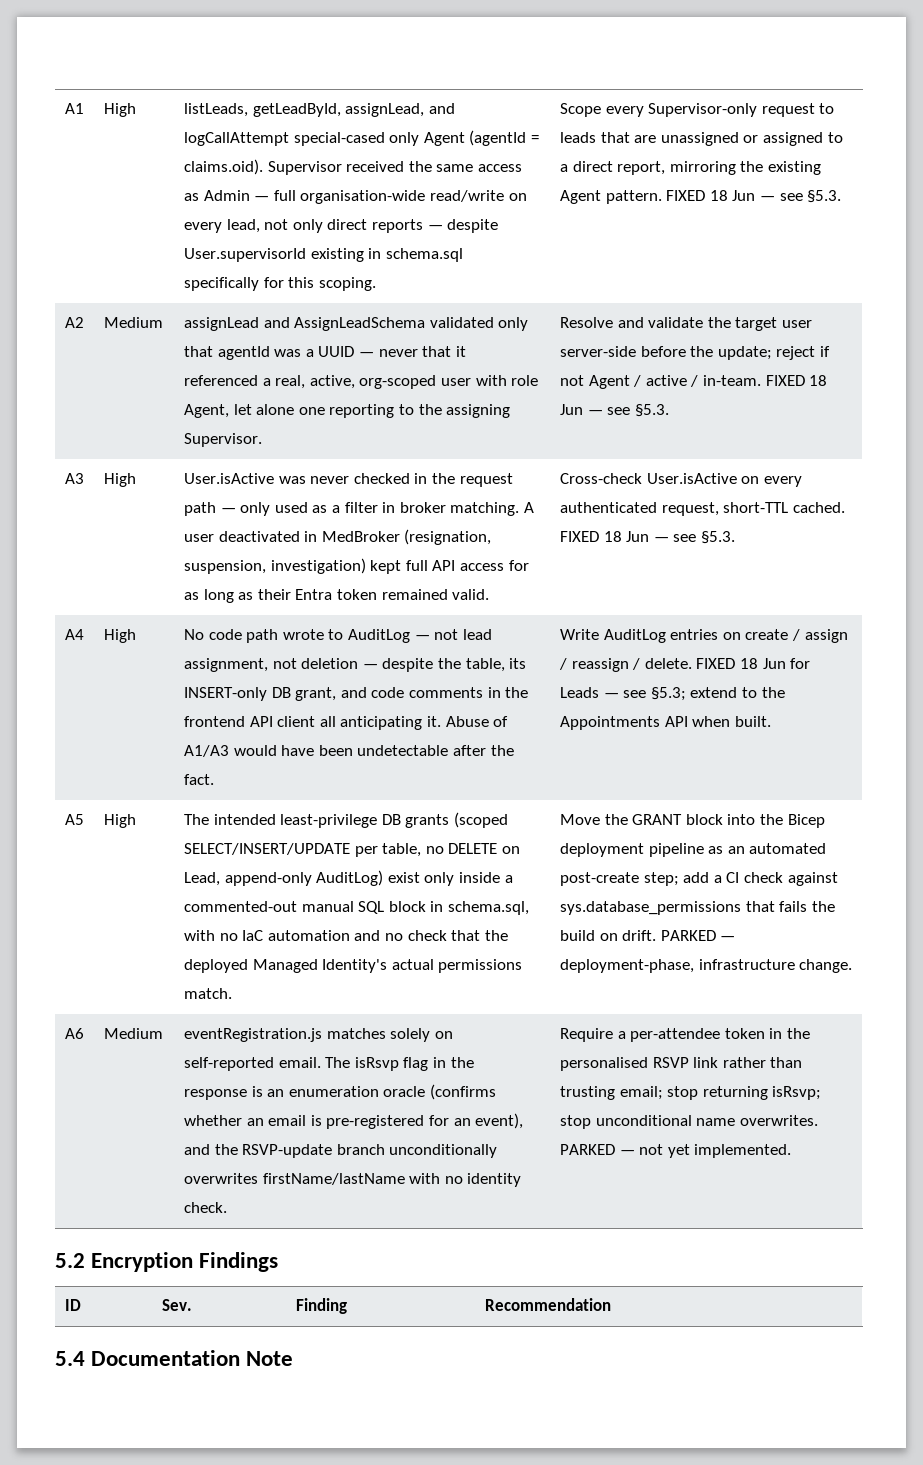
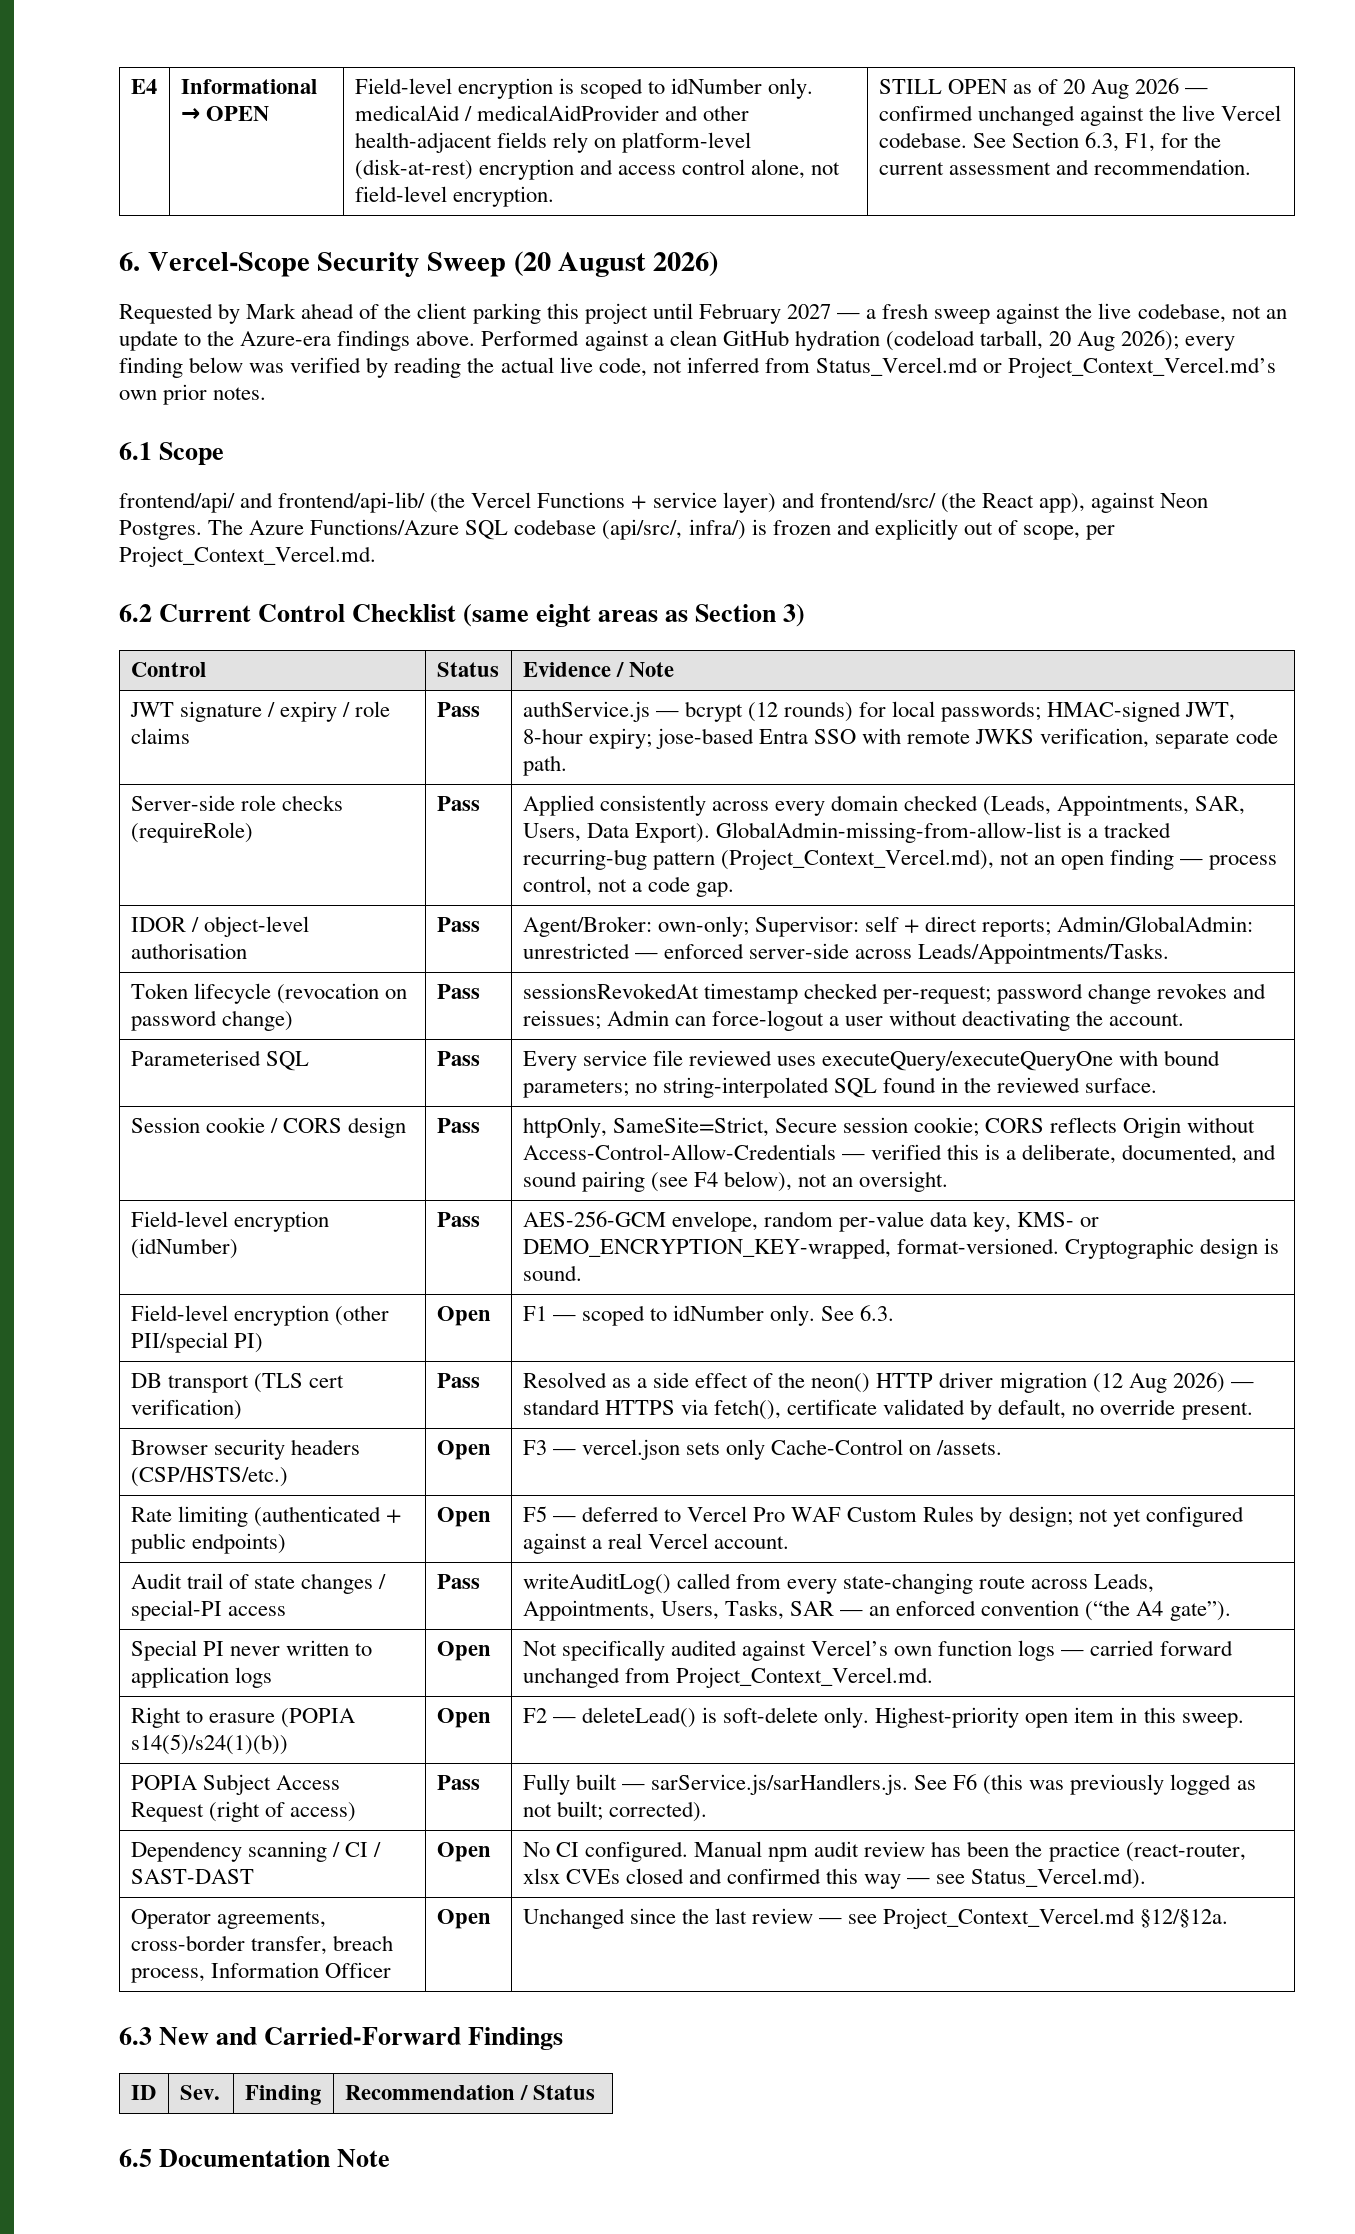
- A1 | High | listLeads, getLeadById, assignLead, and logCallAttempt special-cased only Agent (agentId = claims.oid). Supervisor received the same access as Admin — full organisation-wide read/write on every lead, not only direct reports — despite User.supervisorId existing in schema.sql specifically for this scoping. | Scope every Supervisor-only request to leads that are unassigned or assigned to a direct report, mirroring the existing Agent pattern. FIXED 18 Jun — see §5.3.
- A2 | Medium | assignLead and AssignLeadSchema validated only that agentId was a UUID — never that it referenced a real, active, org-scoped user with role Agent, let alone one reporting to the assigning Supervisor. | Resolve and validate the target user server-side before the update; reject if not Agent / active / in-team. FIXED 18 Jun — see §5.3.
- A3 | High | User.isActive was never checked in the request path — only used as a filter in broker matching. A user deactivated in MedBroker (resignation, suspension, investigation) kept full API access for as long as their Entra token remained valid. | Cross-check User.isActive on every authenticated request, short-TTL cached. FIXED 18 Jun — see §5.3.
- A4 | High | No code path wrote to AuditLog — not lead assignment, not deletion — despite the table, its INSERT-only DB grant, and code comments in the frontend API client all anticipating it. Abuse of A1/A3 would have been undetectable after the fact. | Write AuditLog entries on create / assign / reassign / delete. FIXED 18 Jun for Leads — see §5.3; extend to the Appointments API when built.
- A5 | High | The intended least-privilege DB grants (scoped SELECT/INSERT/UPDATE per table, no DELETE on Lead, append-only AuditLog) exist only inside a commented-out manual SQL block in schema.sql, with no IaC automation and no check that the deployed Managed Identity's actual permissions match. | Move the GRANT block into the Bicep deployment pipeline as an automated post-create step; add a CI check against sys.database_permissions that fails the build on drift. PARKED — deployment-phase, infrastructure change.
- A6 | Medium | eventRegistration.js matches solely on self-reported email. The isRsvp flag in the response is an enumeration oracle (confirms whether an email is pre-registered for an event), and the RSVP-update branch unconditionally overwrites firstName/lastName with no identity check. | Require a per-attendee token in the personalised RSVP link rather than trusting email; stop returning isRsvp; stop unconditional name overwrites. PARKED — not yet implemented.
- 5.2 Encryption Findings
+ E4 | Informational → OPEN | Field-level encryption is scoped to idNumber only. medicalAid / medicalAidProvider and other health-adjacent fields rely on platform-level (disk-at-rest) encryption and access control alone, not field-level encryption. | STILL OPEN as of 20 Aug 2026 — confirmed unchanged against the live Vercel codebase. See Section 6.3, F1, for the current assessment and recommendation.
+ 6. Vercel-Scope Security Sweep (20 August 2026)
+ Requested by Mark ahead of the client parking this project until February 2027 — a fresh sweep against the live codebase, not an update to the Azure-era findings above. Performed against a clean GitHub hydration (codeload tarball, 20 Aug 2026); every finding below was verified by reading the actual live code, not inferred from Status_Vercel.md or Project_Context_Vercel.md’s own prior notes.
+ 6.1 Scope
+ frontend/api/ and frontend/api-lib/ (the Vercel Functions + service layer) and frontend/src/ (the React app), against Neon Postgres. The Azure Functions/Azure SQL codebase (api/src/, infra/) is frozen and explicitly out of scope, per Project_Context_Vercel.md.
+ 6.2 Current Control Checklist (same eight areas as Section 3)
+ Control | Status | Evidence / Note
+ JWT signature / expiry / role claims | Pass | authService.js — bcrypt (12 rounds) for local passwords; HMAC-signed JWT, 8-hour expiry; jose-based Entra SSO with remote JWKS verification, separate code path.
+ Server-side role checks (requireRole) | Pass | Applied consistently across every domain checked (Leads, Appointments, SAR, Users, Data Export). GlobalAdmin-missing-from-allow-list is a tracked recurring-bug pattern (Project_Context_Vercel.md), not an open finding — process control, not a code gap.
+ IDOR / object-level authorisation | Pass | Agent/Broker: own-only; Supervisor: self + direct reports; Admin/GlobalAdmin: unrestricted — enforced server-side across Leads/Appointments/Tasks.
+ Token lifecycle (revocation on password change) | Pass | sessionsRevokedAt timestamp checked per-request; password change revokes and reissues; Admin can force-logout a user without deactivating the account.
+ Parameterised SQL | Pass | Every service file reviewed uses executeQuery/executeQueryOne with bound parameters; no string-interpolated SQL found in the reviewed surface.
+ Session cookie / CORS design | Pass | httpOnly, SameSite=Strict, Secure session cookie; CORS reflects Origin without Access-Control-Allow-Credentials — verified this is a deliberate, documented, and sound pairing (see F4 below), not an oversight.
+ Field-level encryption (idNumber) | Pass | AES-256-GCM envelope, random per-value data key, KMS- or DEMO_ENCRYPTION_KEY-wrapped, format-versioned. Cryptographic design is sound.
+ Field-level encryption (other PII/special PI) | Open | F1 — scoped to idNumber only. See 6.3.
+ DB transport (TLS cert verification) | Pass | Resolved as a side effect of the neon() HTTP driver migration (12 Aug 2026) — standard HTTPS via fetch(), certificate validated by default, no override present.
+ Browser security headers (CSP/HSTS/etc.) | Open | F3 — vercel.json sets only Cache-Control on /assets.
+ Rate limiting (authenticated + public endpoints) | Open | F5 — deferred to Vercel Pro WAF Custom Rules by design; not yet configured against a real Vercel account.
+ Audit trail of state changes / special-PI access | Pass | writeAuditLog() called from every state-changing route across Leads, Appointments, Users, Tasks, SAR — an enforced convention (“the A4 gate”).
+ Special PI never written to application logs | Open | Not specifically audited against Vercel’s own function logs — carried forward unchanged from Project_Context_Vercel.md.
+ Right to erasure (POPIA s14(5)/s24(1)(b)) | Open | F2 — deleteLead() is soft-delete only. Highest-priority open item in this sweep.
+ POPIA Subject Access Request (right of access) | Pass | Fully built — sarService.js/sarHandlers.js. See F6 (this was previously logged as not built; corrected).
+ Dependency scanning / CI / SAST-DAST | Open | No CI configured. Manual npm audit review has been the practice (react-router, xlsx CVEs closed and confirmed this way — see Status_Vercel.md).
+ Operator agreements, cross-border transfer, breach process, Information Officer | Open | Unchanged since the last review — see Project_Context_Vercel.md §12/§12a.
+ 6.3 New and Carried-Forward Findings
- ID | Sev. | Finding | Recommendation
- 5.4 Documentation Note
+ ID | Sev. | Finding | Recommendation / Status
+ 6.5 Documentation Note

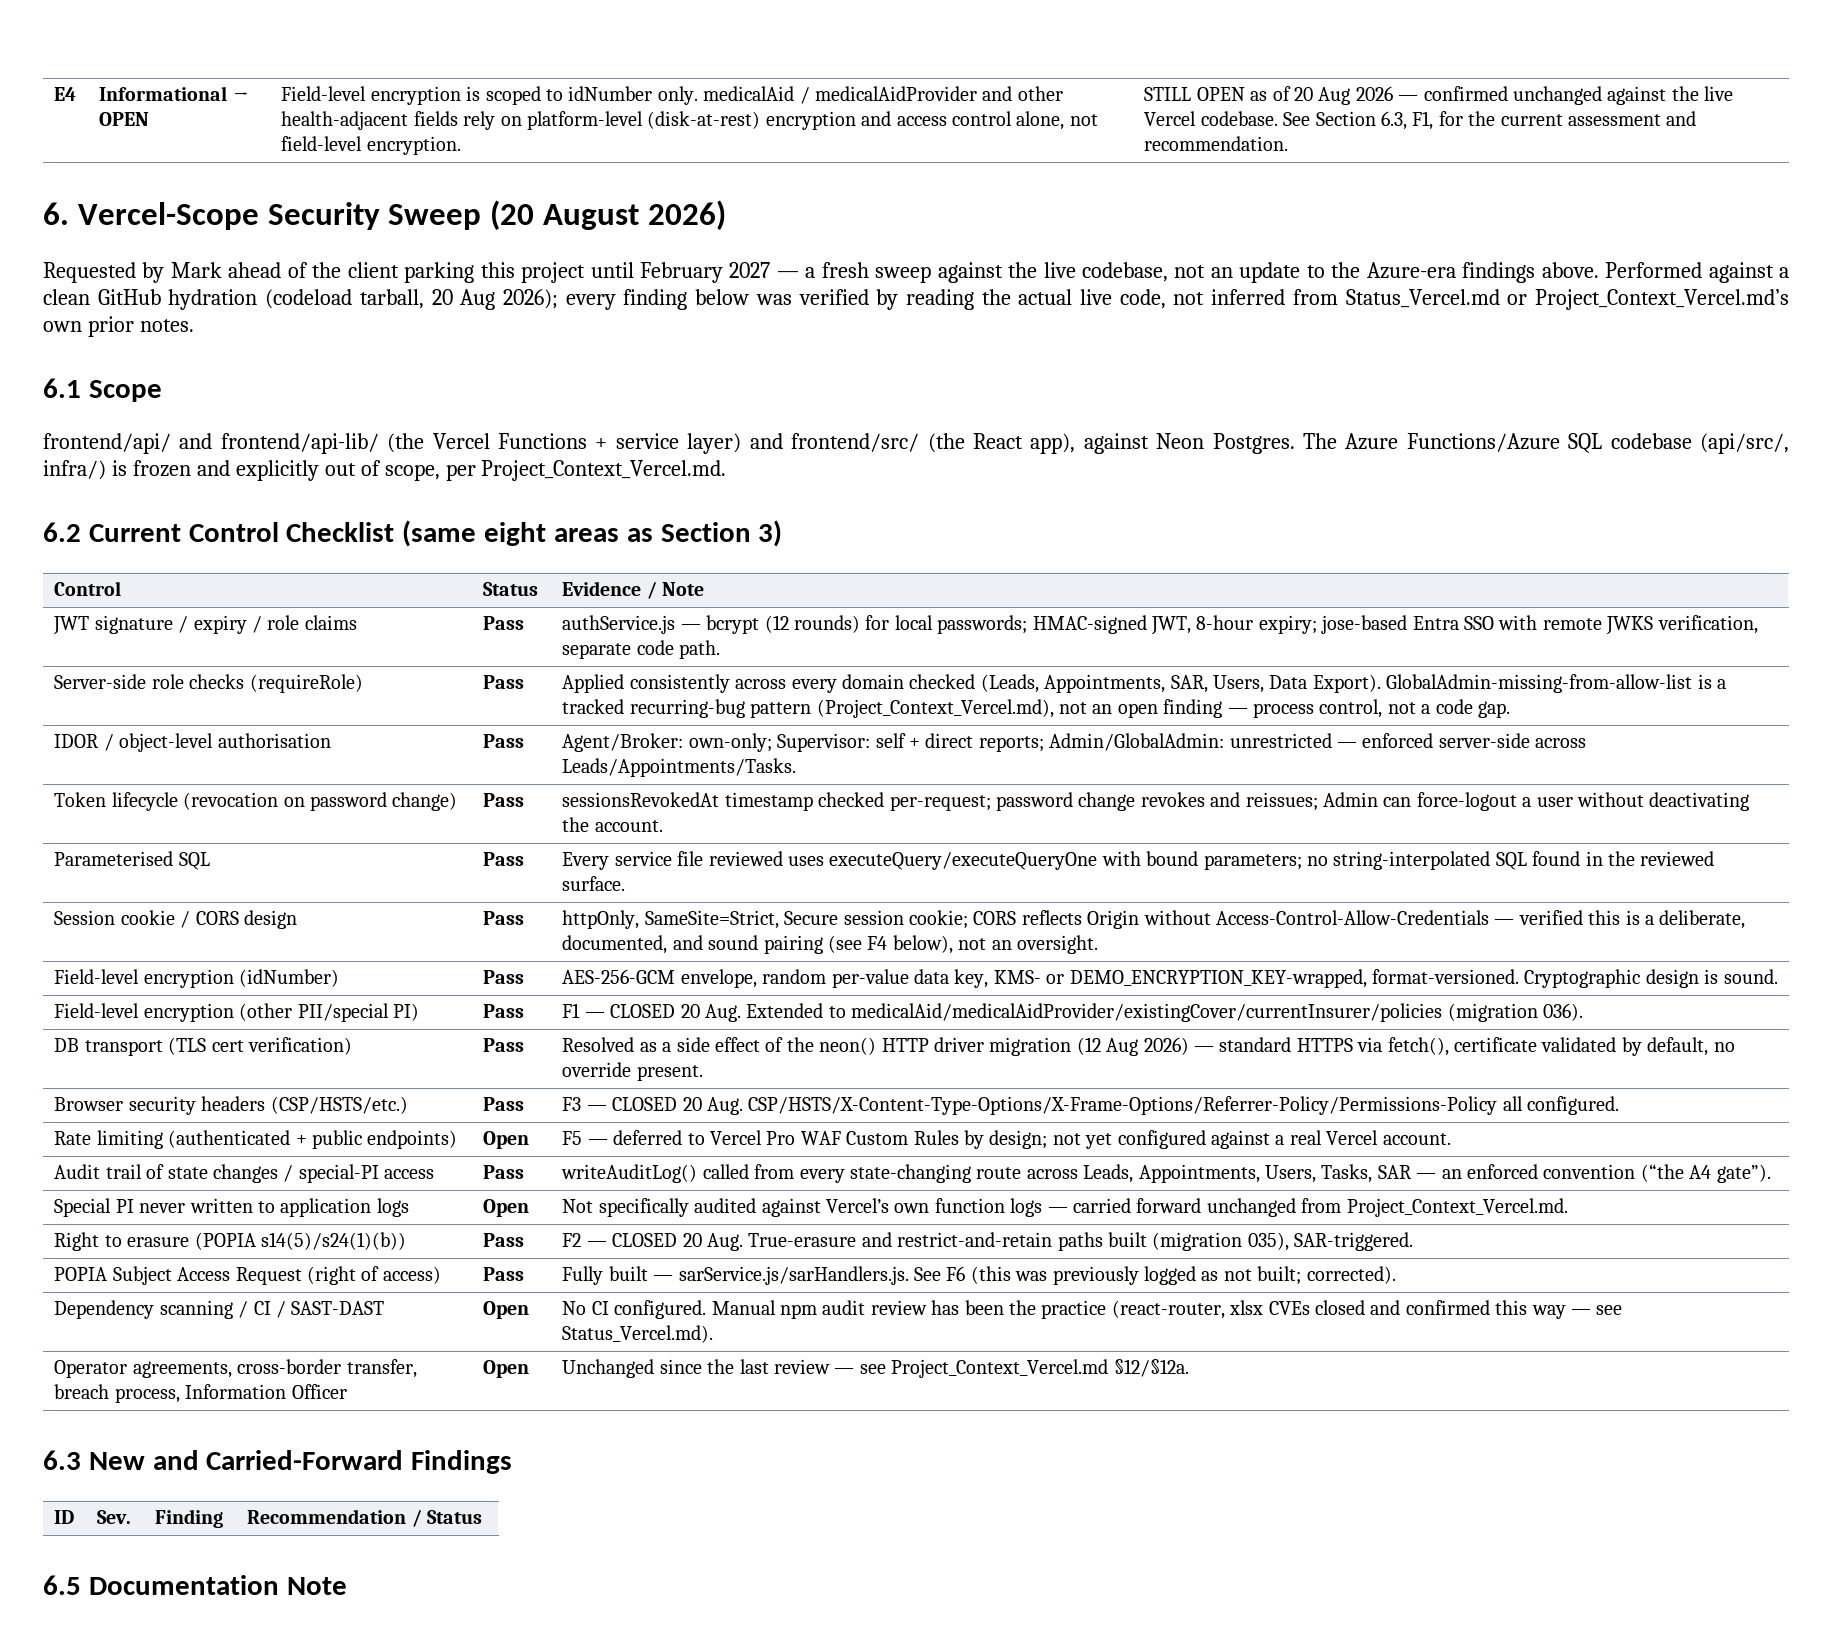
- Field-level encryption (other PII/special PI) | Open | F1 — scoped to idNumber only. See 6.3.
+ Field-level encryption (other PII/special PI) | Pass | F1 — CLOSED 20 Aug. Extended to medicalAid/medicalAidProvider/existingCover/currentInsurer/policies (migration 036).
- Browser security headers (CSP/HSTS/etc.) | Open | F3 — vercel.json sets only Cache-Control on /assets.
+ Browser security headers (CSP/HSTS/etc.) | Pass | F3 — CLOSED 20 Aug. CSP/HSTS/X-Content-Type-Options/X-Frame-Options/Referrer-Policy/Permissions-Policy all configured.
- Right to erasure (POPIA s14(5)/s24(1)(b)) | Open | F2 — deleteLead() is soft-delete only. Highest-priority open item in this sweep.
+ Right to erasure (POPIA s14(5)/s24(1)(b)) | Pass | F2 — CLOSED 20 Aug. True-erasure and restrict-and-retain paths built (migration 035), SAR-triggered.

